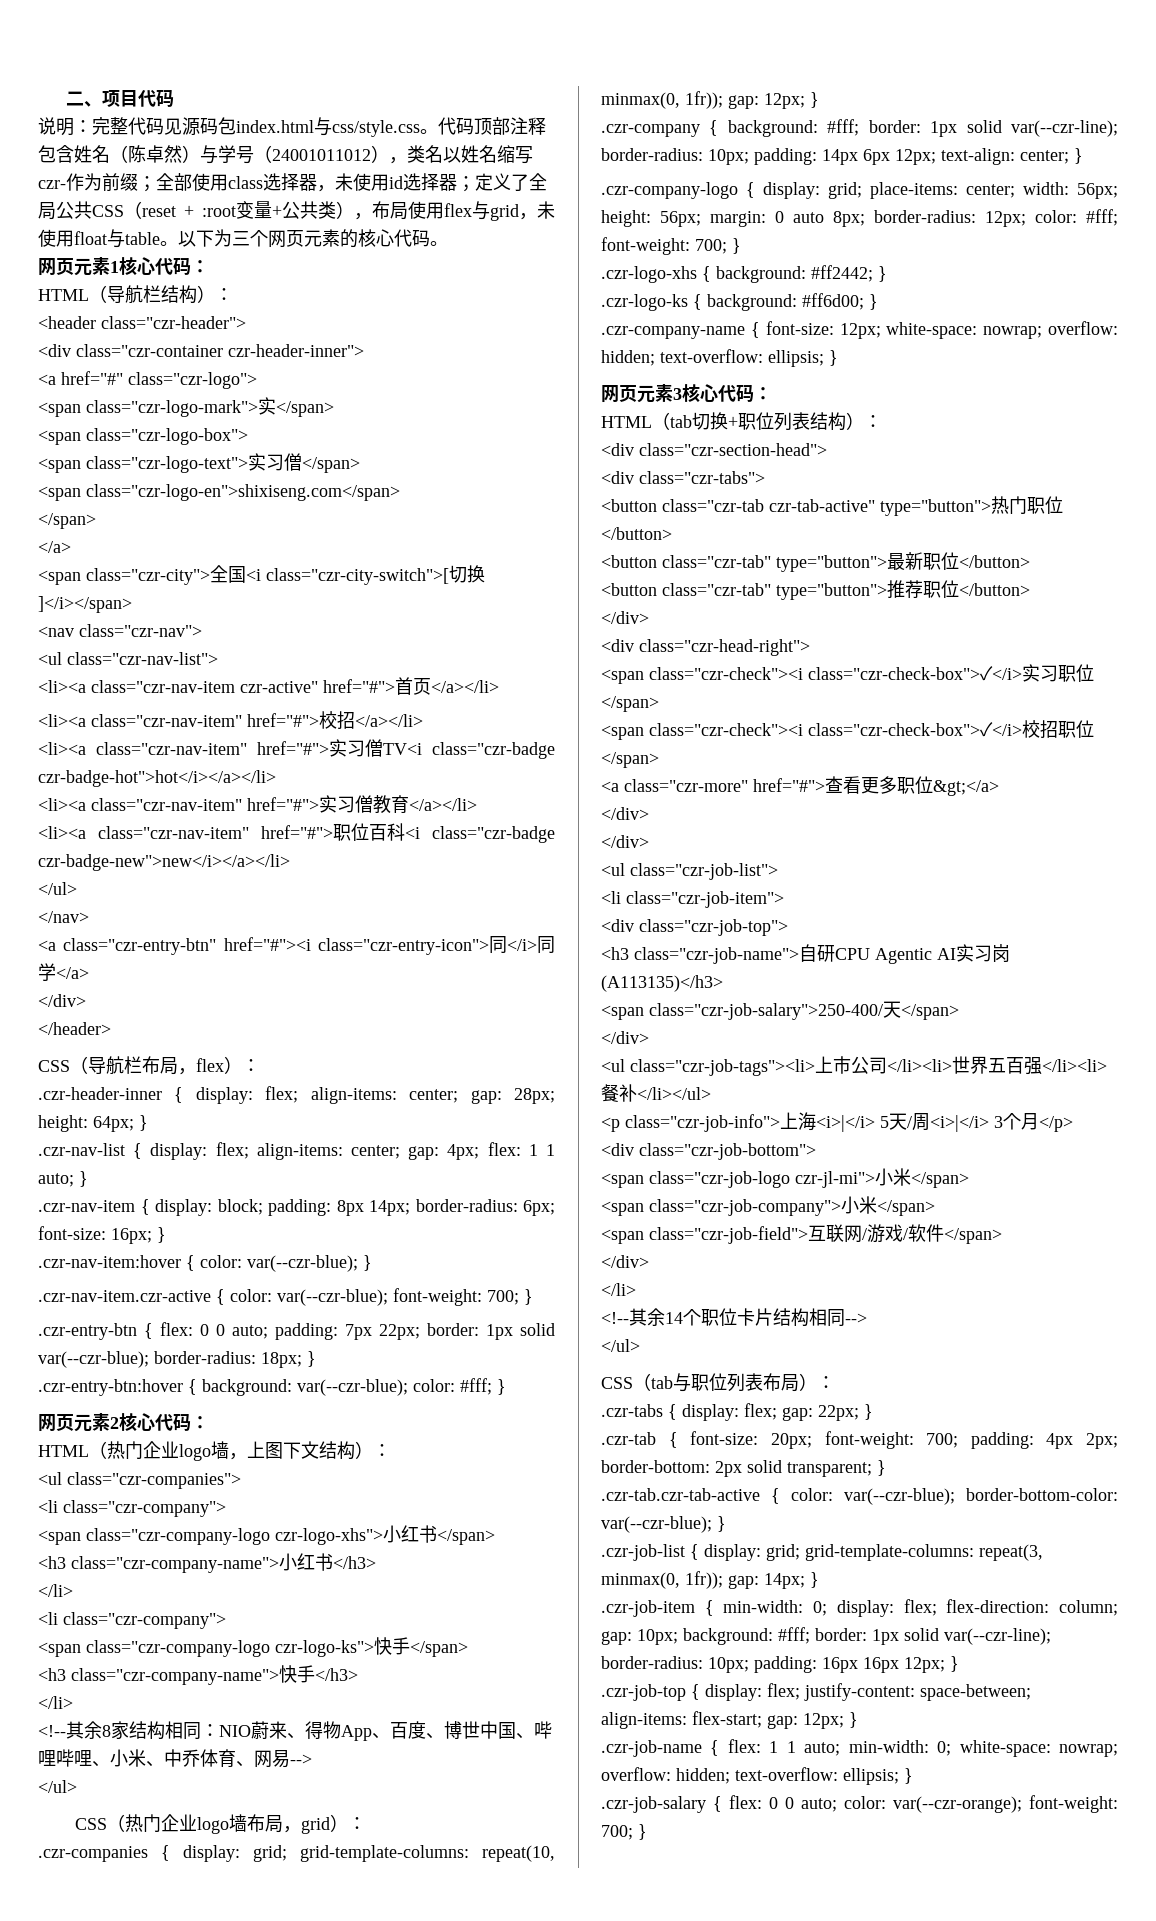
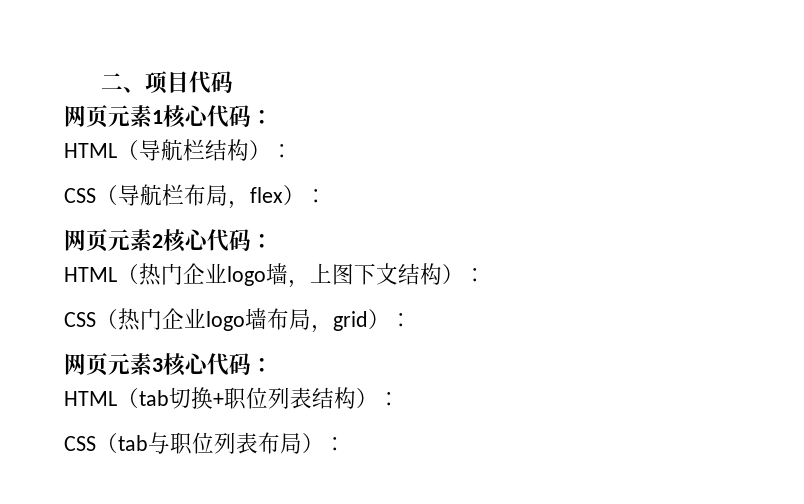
- 说明：完整代码见源码包index.html与css/style.css。代码顶部注释包含姓名（陈卓然）与学号（24001011012），类名以姓名缩写czr-作为前缀；全部使用class选择器，未使用id选择器；定义了全局公共CSS（reset + :root变量+公共类），布局使用flex与grid，未使用float与table。以下为三个网页元素的核心代码。
- <header class="czr-header">
- <div class="czr-container czr-header-inner">
- <a href="#" class="czr-logo">
- <span class="czr-logo-mark">实</span>
- <span class="czr-logo-box">
- <span class="czr-logo-text">实习僧</span>
- <span class="czr-logo-en">shixiseng.com</span>
- </span>
- </a>
- <span class="czr-city">全国<i class="czr-city-switch">[切换]</i></span>
- <nav class="czr-nav">
- <ul class="czr-nav-list">
- <li><a class="czr-nav-item czr-active" href="#">首页</a></li>
- <li><a class="czr-nav-item" href="#">校招</a></li>
- <li><a class="czr-nav-item" href="#">实习僧TV<i class="czr-badge czr-badge-hot">hot</i></a></li>
- <li><a class="czr-nav-item" href="#">实习僧教育</a></li>
- <li><a class="czr-nav-item" href="#">职位百科<i class="czr-badge czr-badge-new">new</i></a></li>
- </ul>
- </nav>
- <a class="czr-entry-btn" href="#"><i class="czr-entry-icon">同</i>同学</a>
- </div>
- </header>
- .czr-header-inner { display: flex; align-items: center; gap: 28px; height: 64px; }
- .czr-nav-list { display: flex; align-items: center; gap: 4px; flex: 1 1 auto; }
- .czr-nav-item { display: block; padding: 8px 14px; border-radius: 6px; font-size: 16px; }
- .czr-nav-item:hover { color: var(--czr-blue); }
- .czr-nav-item.czr-active { color: var(--czr-blue); font-weight: 700; }
- .czr-entry-btn { flex: 0 0 auto; padding: 7px 22px; border: 1px solid var(--czr-blue); border-radius: 18px; }
- .czr-entry-btn:hover { background: var(--czr-blue); color: #fff; }
- <ul class="czr-companies">
- <li class="czr-company">
- <span class="czr-company-logo czr-logo-xhs">小红书</span>
- <h3 class="czr-company-name">小红书</h3>
- </li>
- <li class="czr-company">
- <span class="czr-company-logo czr-logo-ks">快手</span>
- <h3 class="czr-company-name">快手</h3>
- </li>
- <!--其余8家结构相同：NIO蔚来、得物App、百度、博世中国、哔哩哔哩、小米、中乔体育、网易-->
- </ul>
- .czr-companies { display: grid; grid-template-columns: repeat(10, minmax(0, 1fr)); gap: 12px; }
- .czr-company { background: #fff; border: 1px solid var(--czr-line); border-radius: 10px; padding: 14px 6px 12px; text-align: center; }
- .czr-company-logo { display: grid; place-items: center; width: 56px; height: 56px; margin: 0 auto 8px; border-radius: 12px; color: #fff; font-weight: 700; }
- .czr-logo-xhs { background: #ff2442; }
- .czr-logo-ks { background: #ff6d00; }
- .czr-company-name { font-size: 12px; white-space: nowrap; overflow: hidden; text-overflow: ellipsis; }
- <div class="czr-section-head">
- <div class="czr-tabs">
- <button class="czr-tab czr-tab-active" type="button">热门职位</button>
- <button class="czr-tab" type="button">最新职位</button>
- <button class="czr-tab" type="button">推荐职位</button>
- </div>
- <div class="czr-head-right">
- <span class="czr-check"><i class="czr-check-box">✓</i>实习职位</span>
- <span class="czr-check"><i class="czr-check-box">✓</i>校招职位</span>
- <a class="czr-more" href="#">查看更多职位&gt;</a>
- </div>
- </div>
- <ul class="czr-job-list">
- <li class="czr-job-item">
- <div class="czr-job-top">
- <h3 class="czr-job-name">自研CPU Agentic AI实习岗(A113135)</h3>
- <span class="czr-job-salary">250-400/天</span>
- </div>
- <ul class="czr-job-tags"><li>上市公司</li><li>世界五百强</li><li>餐补</li></ul>
- <p class="czr-job-info">上海<i>|</i> 5天/周<i>|</i> 3个月</p>
- <div class="czr-job-bottom">
- <span class="czr-job-logo czr-jl-mi">小米</span>
- <span class="czr-job-company">小米</span>
- <span class="czr-job-field">互联网/游戏/软件</span>
- </div>
- </li>
- <!--其余14个职位卡片结构相同-->
- </ul>
- .czr-tabs { display: flex; gap: 22px; }
- .czr-tab { font-size: 20px; font-weight: 700; padding: 4px 2px; border-bottom: 2px solid transparent; }
- .czr-tab.czr-tab-active { color: var(--czr-blue); border-bottom-color: var(--czr-blue); }
- .czr-job-list { display: grid; grid-template-columns: repeat(3, minmax(0, 1fr)); gap: 14px; }
- .czr-job-item { min-width: 0; display: flex; flex-direction: column; gap: 10px; background: #fff; border: 1px solid var(--czr-line); border-radius: 10px; padding: 16px 16px 12px; }
- .czr-job-top { display: flex; justify-content: space-between; align-items: flex-start; gap: 12px; }
- .czr-job-name { flex: 1 1 auto; min-width: 0; white-space: nowrap; overflow: hidden; text-overflow: ellipsis; }
- .czr-job-salary { flex: 0 0 auto; color: var(--czr-orange); font-weight: 700; }

